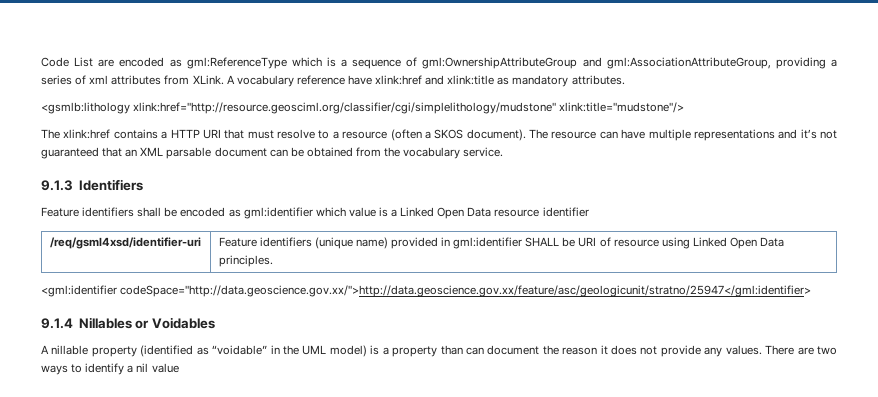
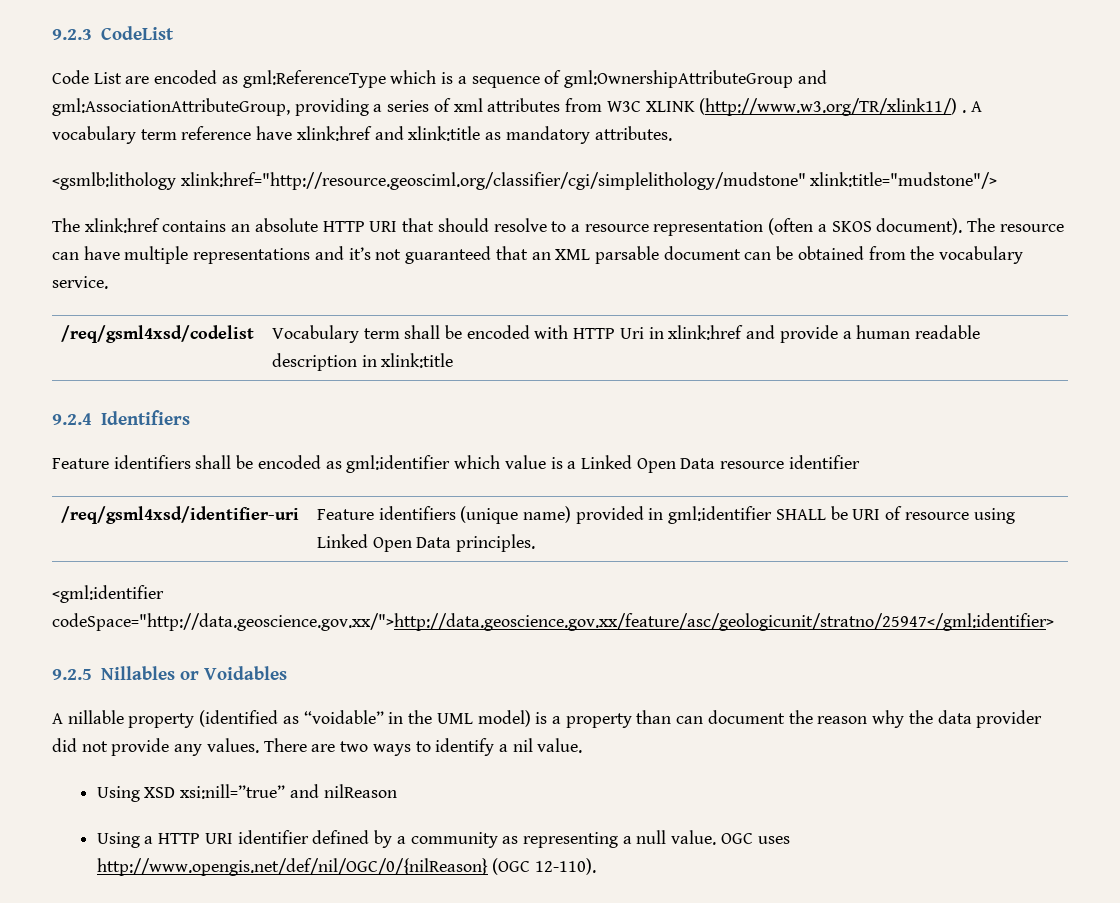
+ 9.2.3 CodeList
- Code List are encoded as gml:ReferenceType which is a sequence of gml:OwnershipAttributeGroup and gml:AssociationAttributeGroup, providing a series of xml attributes from XLink.
+ Code List are encoded as gml:ReferenceType which is a sequence of gml:OwnershipAttributeGroup and gml:AssociationAttributeGroup, providing a series of xml attributes from W3C XLINK (http://www.w3.org/TR/xlink11/) .
- A vocabulary reference have xlink:href and xlink:title as mandatory attributes.
+ A vocabulary term reference have xlink:href and xlink:title as mandatory attributes.
- The xlink:href contains a HTTP URI that must resolve to a resource (often a SKOS document).
+ The xlink:href contains an absolute HTTP URI that should resolve to a resource representation (often a SKOS document).
- 9.1.3 Identifiers
+ /req/gsml4xsd/codelist | Vocabulary term shall be encoded with HTTP Uri in xlink:href and provide a human readable description in xlink:title
+ 9.2.4 Identifiers
- 9.1.4 Nillables or Voidables
+ 9.2.5 Nillables or Voidables
- A nillable property (identified as “voidable” in the UML model) is a property than can document the reason it does not provide any values.
+ A nillable property (identified as “voidable” in the UML model) is a property than can document the reason why the data provider did not provide any values.
- There are two ways to identify a nil value
+ There are two ways to identify a nil value.
+ Using XSD xsi:nill=”true” and nilReason
+ Using a HTTP URI identifier defined by a community as representing a null value. OGC uses http://www.opengis.net/def/nil/OGC/0/{nilReason} (OGC 12-110).

